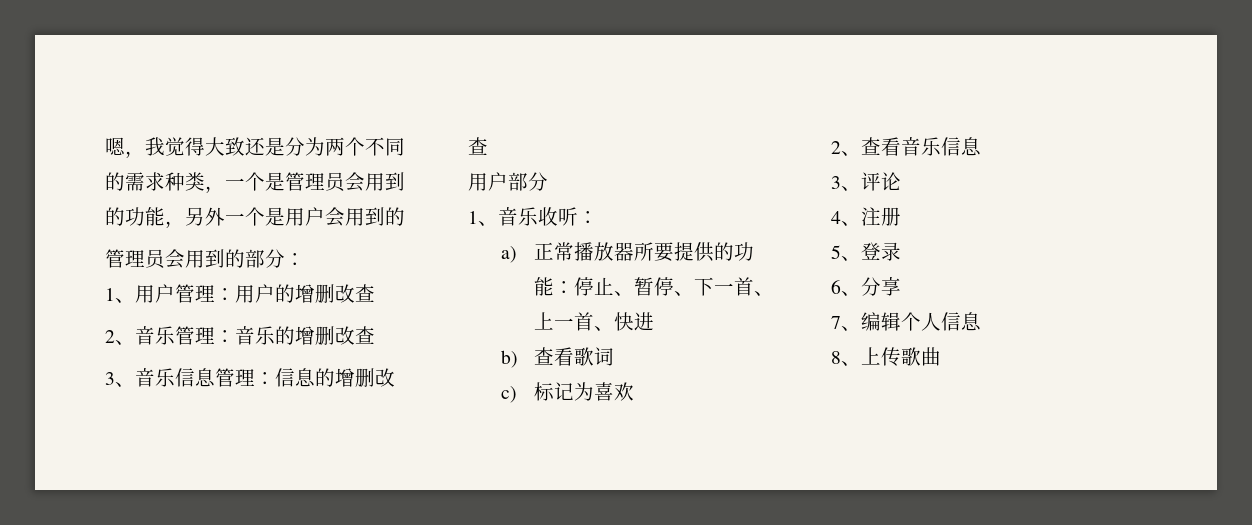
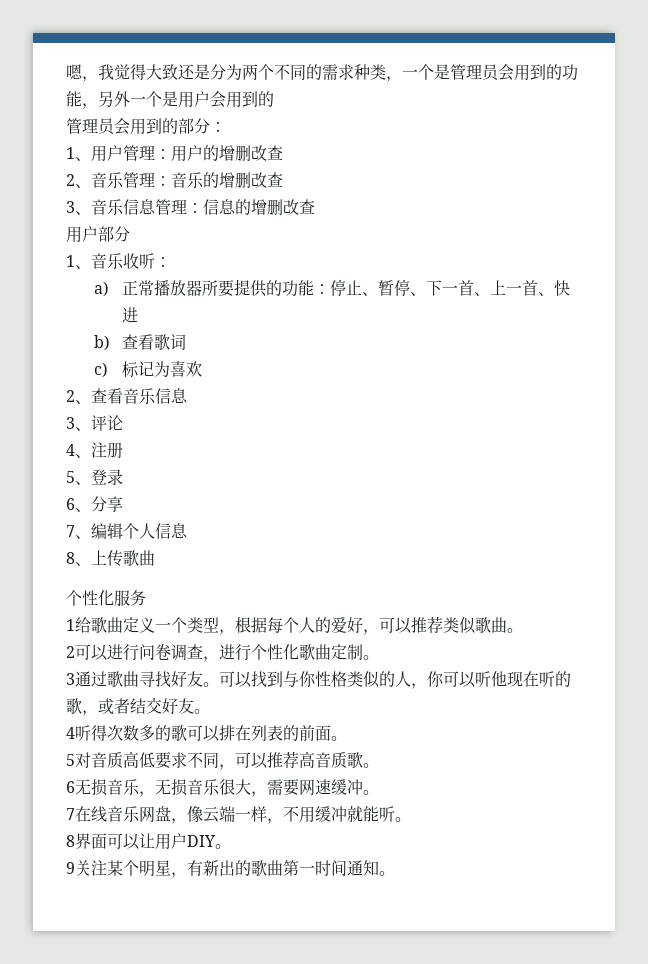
+ 个性化服务
+ 1给歌曲定义一个类型，根据每个人的爱好，可以推荐类似歌曲。
+ 2可以进行问卷调查，进行个性化歌曲定制。
+ 3通过歌曲寻找好友。可以找到与你性格类似的人，你可以听他现在听的歌，或者结交好友。
+ 4听得次数多的歌可以排在列表的前面。
+ 5对音质高低要求不同，可以推荐高音质歌。
+ 6无损音乐，无损音乐很大，需要网速缓冲。
+ 7在线音乐网盘，像云端一样，不用缓冲就能听。
+ 8界面可以让用户DIY。
+ 9关注某个明星，有新出的歌曲第一时间通知。

